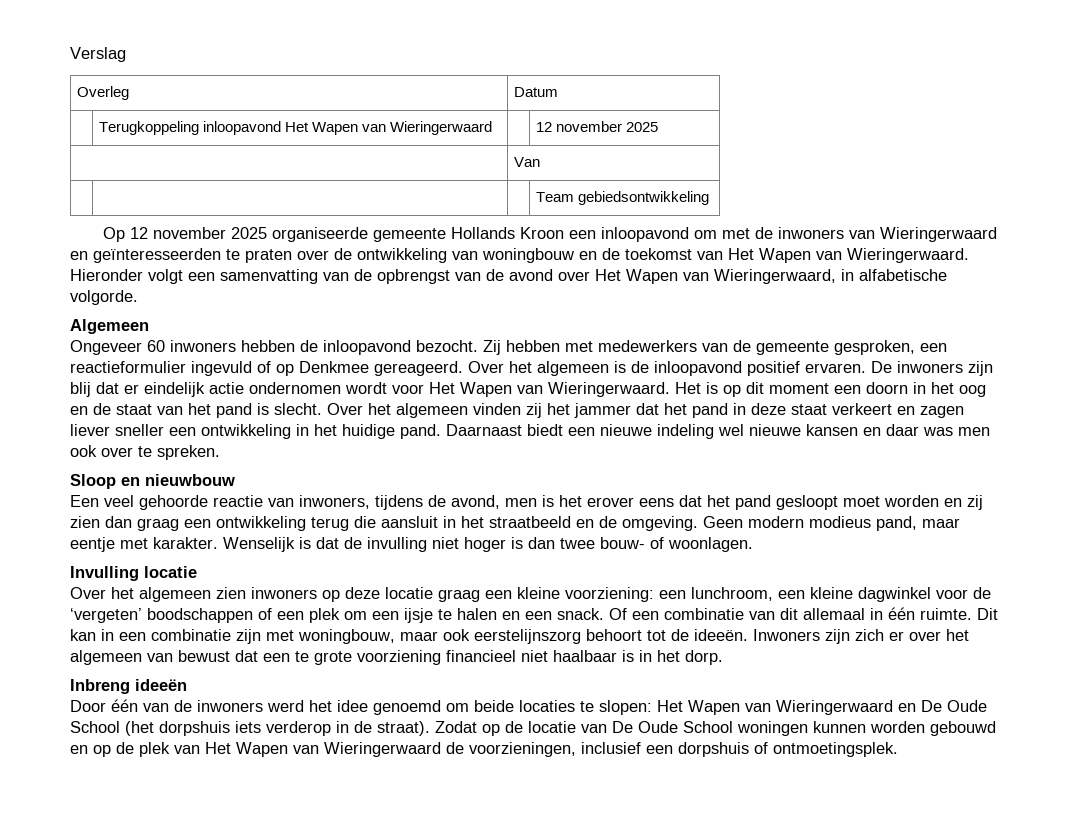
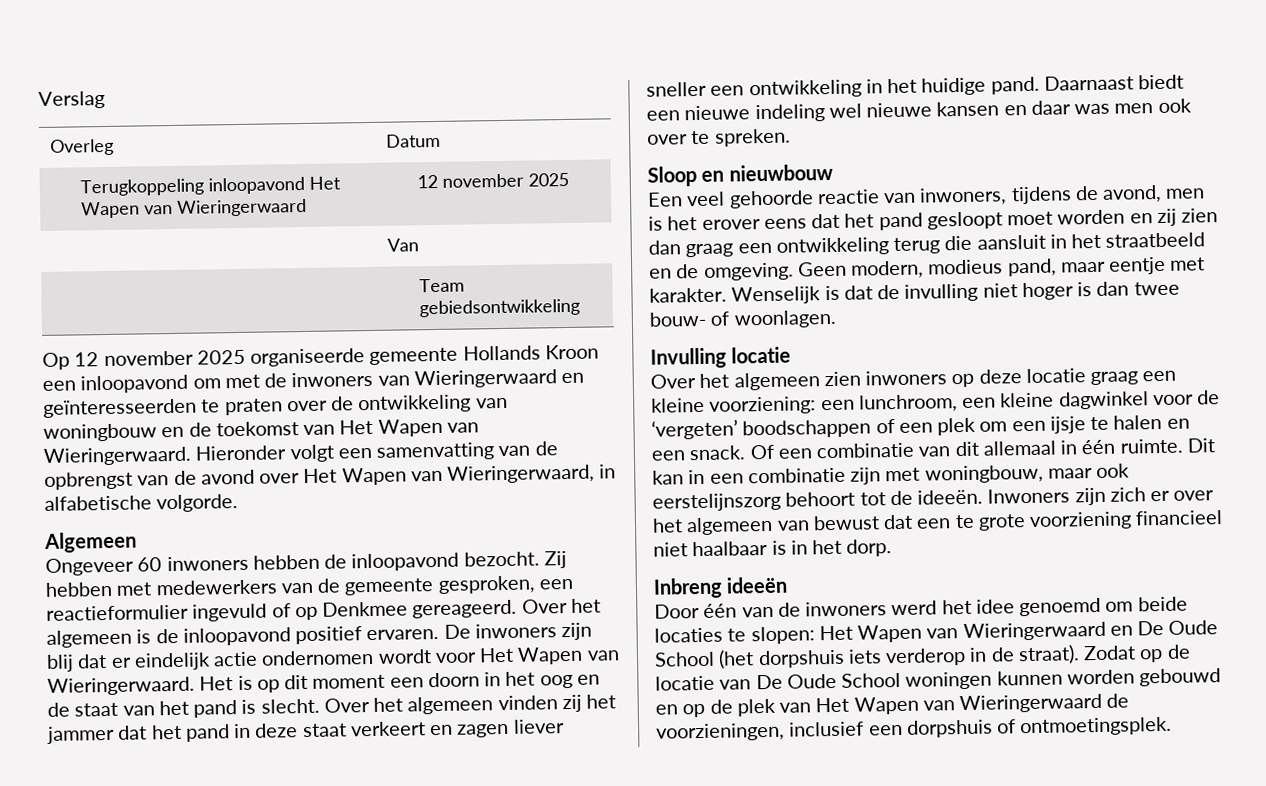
- Geen modern modieus pand, maar eentje met karakter.
+ Geen modern, modieus pand, maar eentje met karakter.

